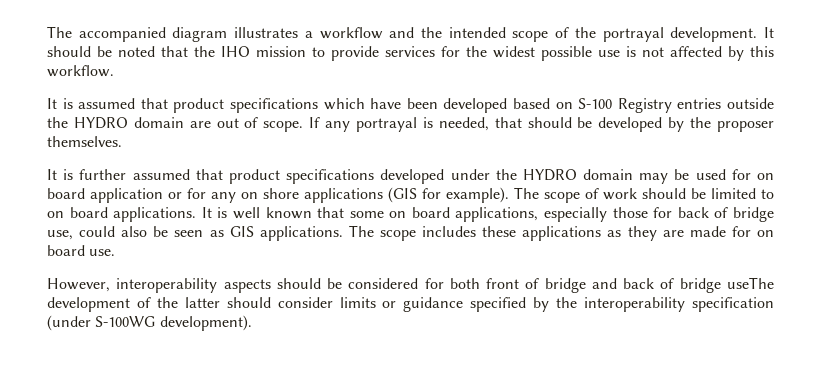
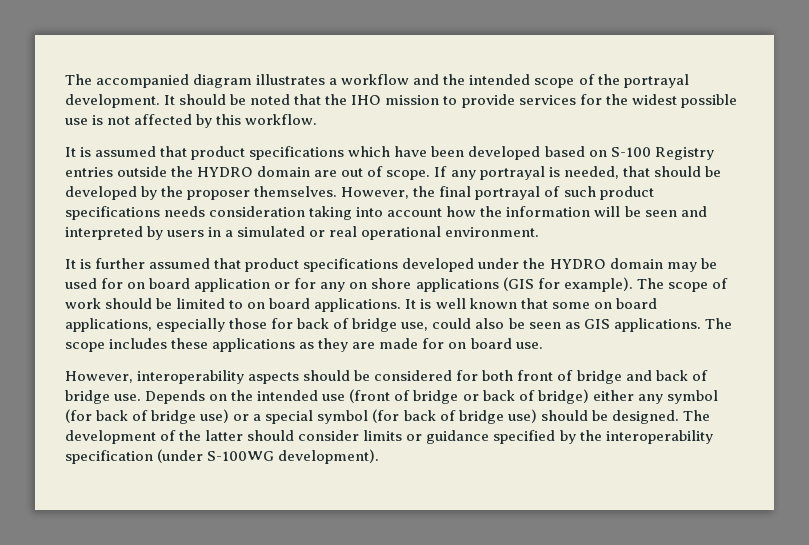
+ However, the final portrayal of such product specifications needs consideration taking into account how the information will be seen and interpreted by users in a simulated or real operational environment.
- However, interoperability aspects should be considered for both front of bridge and back of bridge useThe development of the latter should consider limits or guidance specified by the interoperability specification (under S-100WG development).
+ However, interoperability aspects should be considered for both front of bridge and back of bridge use. Depends on the intended use (front of bridge or back of bridge) either any symbol (for back of bridge use) or a special symbol (for back of bridge use) should be designed. The development of the latter should consider limits or guidance specified by the interoperability specification (under S-100WG development).

